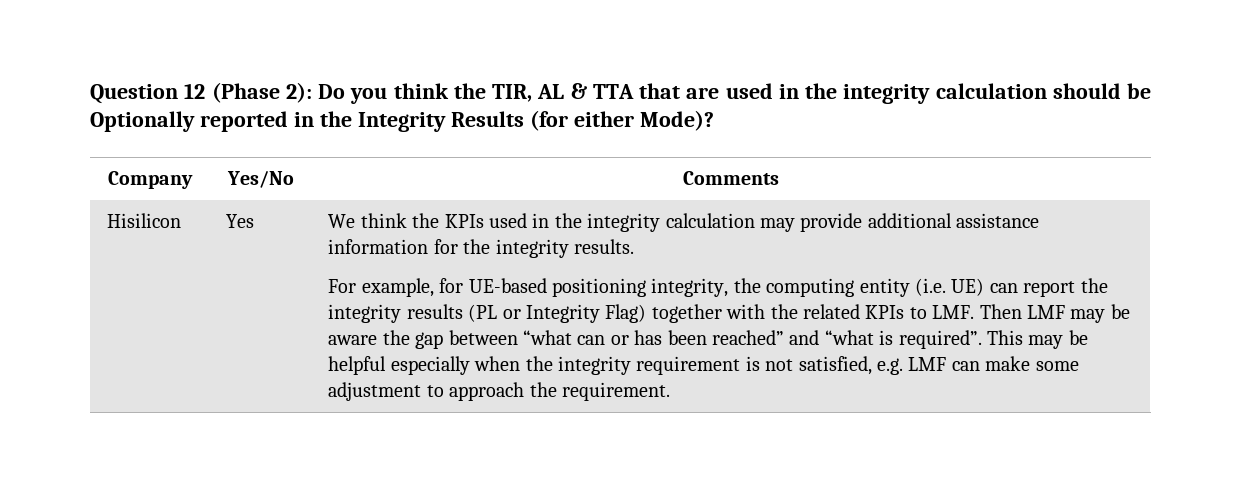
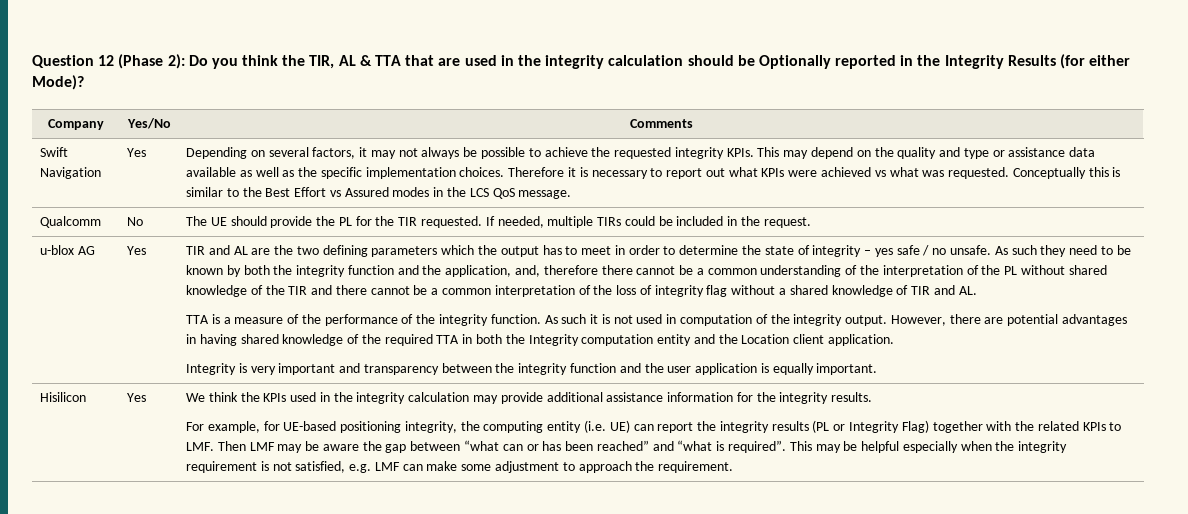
+ Swift Navigation | Yes | Depending on several factors, it may not always be possible to achieve the requested integrity KPIs. This may depend on the quality and type or assistance data available as well as the specific implementation choices. Therefore it is necessary to report out what KPIs were achieved vs what was requested. Conceptually this is similar to the Best Effort vs Assured modes in the LCS QoS message.
+ Qualcomm | No | The UE should provide the PL for the TIR requested. If needed, multiple TIRs could be included in the request.
+ u-blox AG | Yes | TIR and AL are the two defining parameters which the output has to meet in order to determine the state of integrity – yes safe / no unsafe. As such they need to be known by both the integrity function and the application, and, therefore there cannot be a common understanding of the interpretation of the PL without shared knowledge of the TIR and there cannot be a common interpretation of the loss of integrity flag without a shared knowledge of TIR and AL.
+ TTA is a measure of the performance of the integrity function. As such it is not used in computation of the integrity output. However, there are potential advantages in having shared knowledge of the required TTA in both the Integrity computation entity and the Location client application.
+ Integrity is very important and transparency between the integrity function and the user application is equally important.

